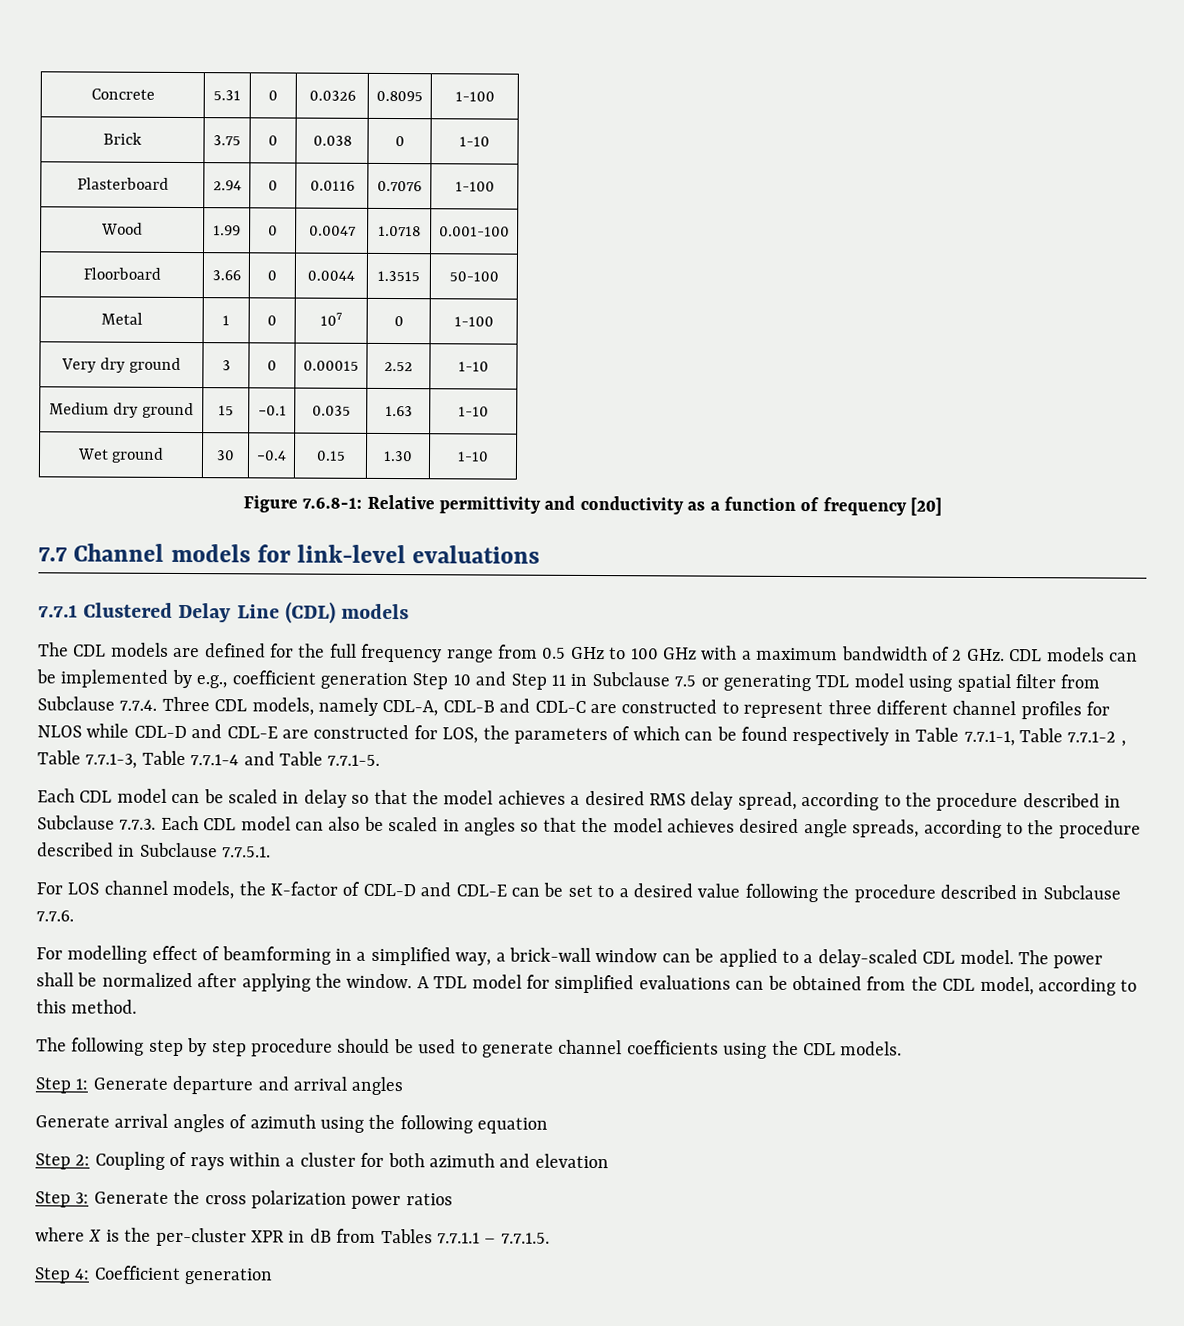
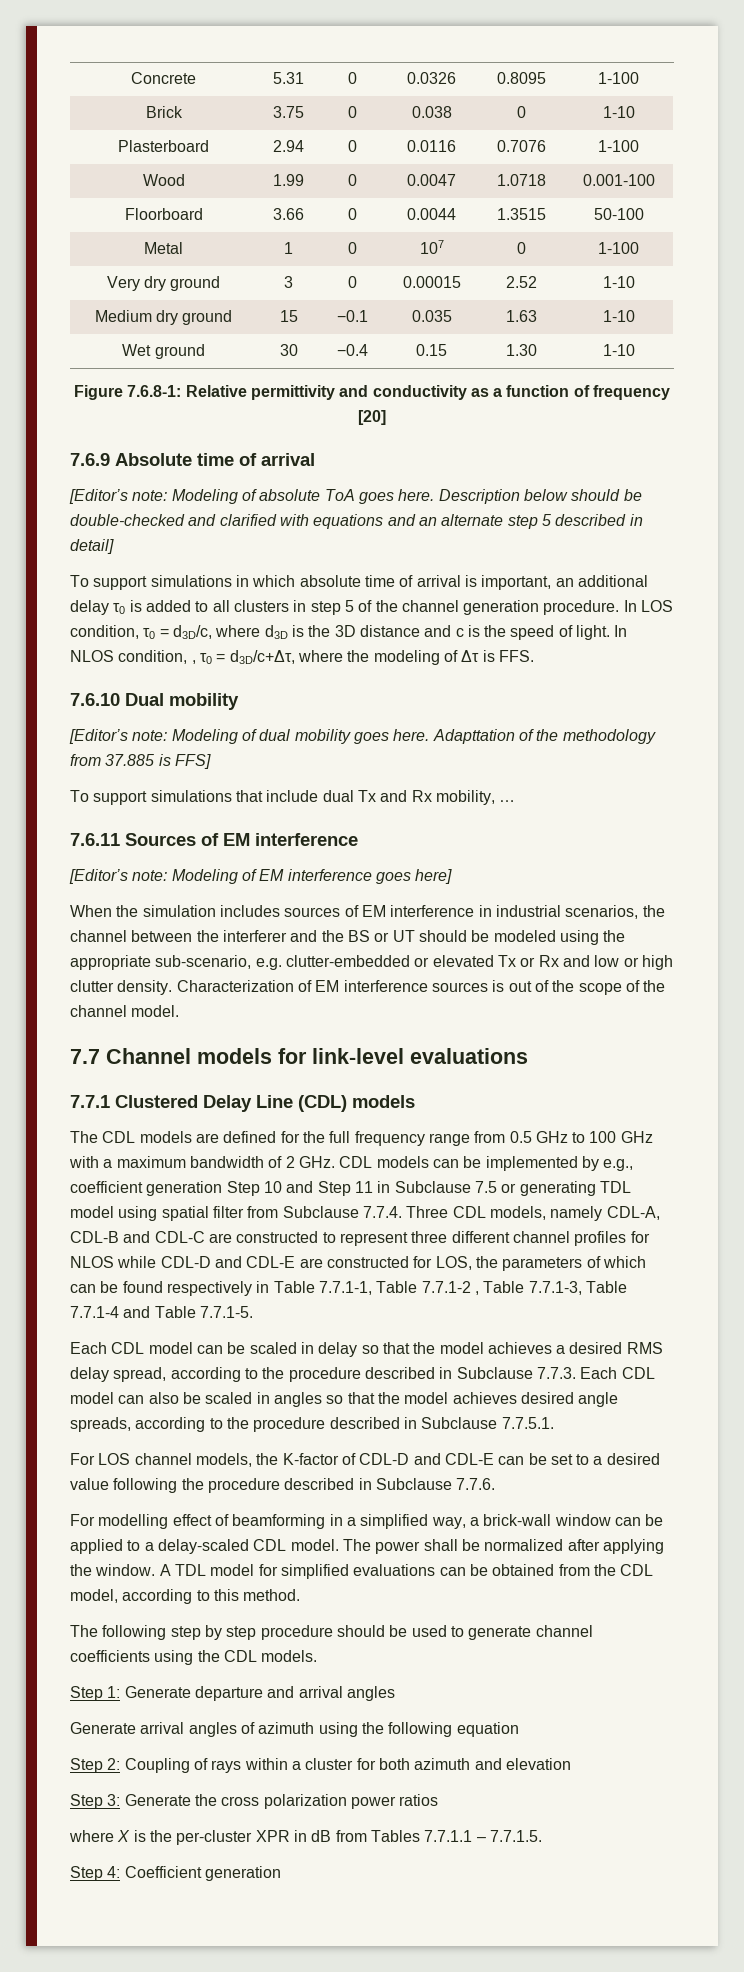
+ 7.6.9 Absolute time of arrival
+ [Editor’s note: Modeling of absolute ToA goes here. Description below should be double-checked and clarified with equations and an alternate step 5 described in detail]
+ To support simulations in which absolute time of arrival is important, an additional delay τ0 is added to all clusters in step 5 of the channel generation procedure. In LOS condition, τ0 = d3D/c, where d3D is the 3D distance and c is the speed of light. In NLOS condition, , τ0 = d3D/c+Δτ, where the modeling of Δτ is FFS.
+ 7.6.10 Dual mobility
+ [Editor’s note: Modeling of dual mobility goes here. Adapttation of the methodology from 37.885 is FFS]
+ To support simulations that include dual Tx and Rx mobility, …
+ 7.6.11 Sources of EM interference
+ [Editor’s note: Modeling of EM interference goes here]
+ When the simulation includes sources of EM interference in industrial scenarios, the channel between the interferer and the BS or UT should be modeled using the appropriate sub-scenario, e.g. clutter-embedded or elevated Tx or Rx and low or high clutter density. Characterization of EM interference sources is out of the scope of the channel model.

